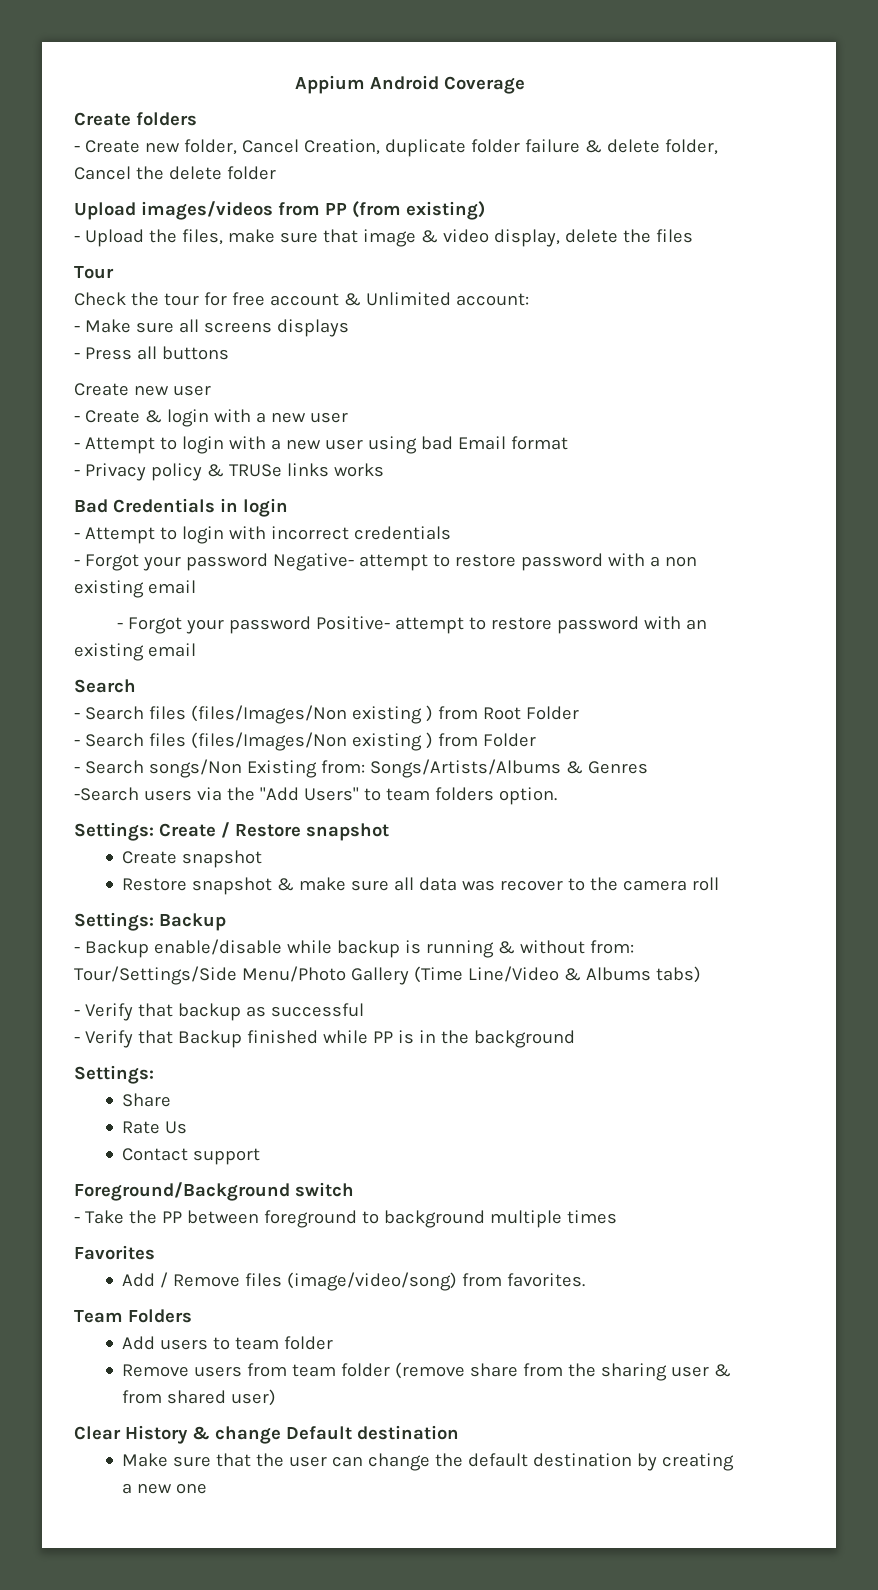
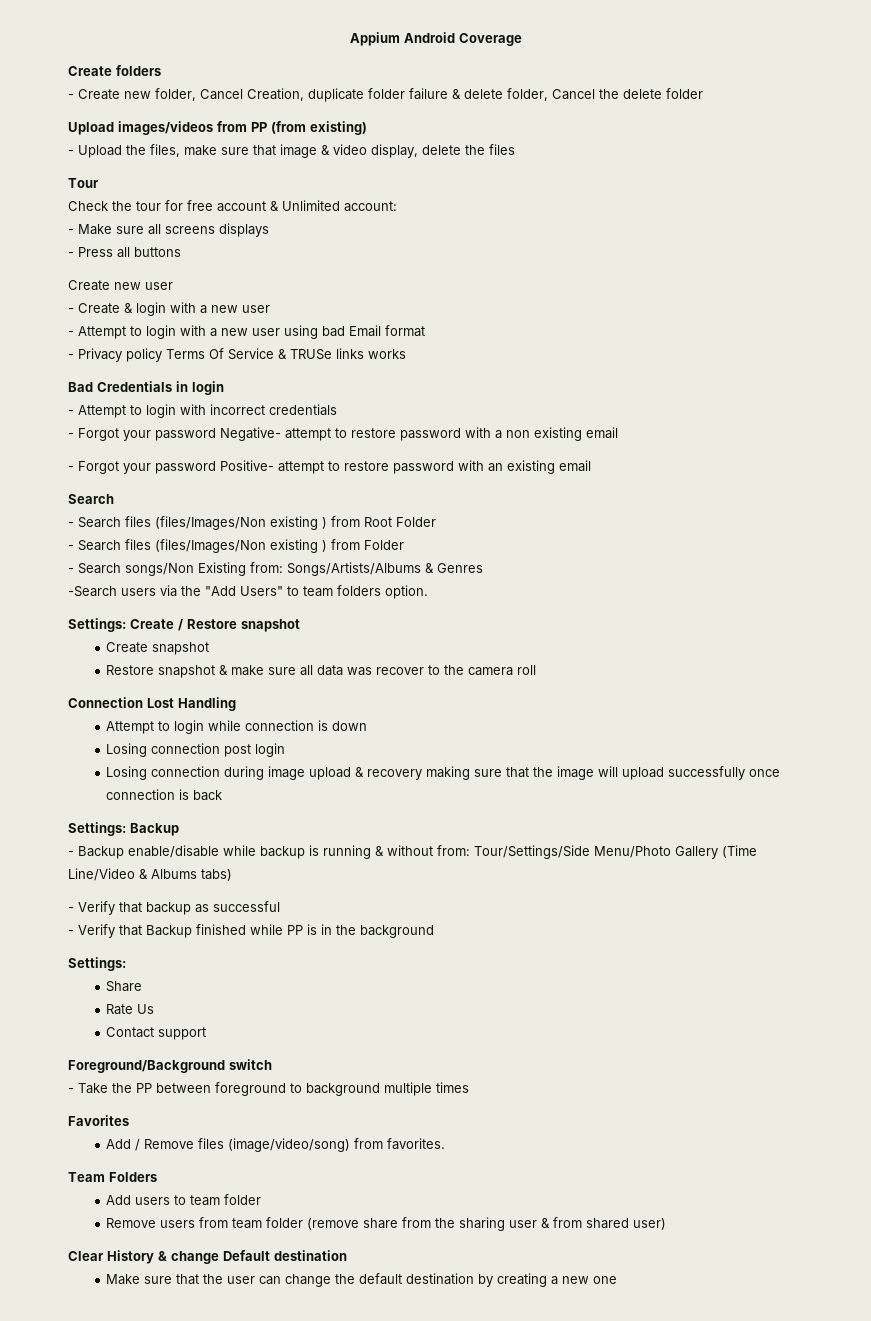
- - Privacy policy & TRUSe links works
+ - Privacy policy Terms Of Service & TRUSe links works
+ Connection Lost Handling
+ Attempt to login while connection is down
+ Losing connection post login
+ Losing connection during image upload & recovery making sure that the image will upload successfully once connection is back

